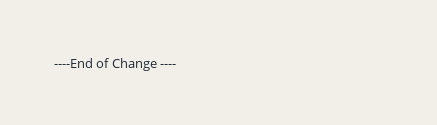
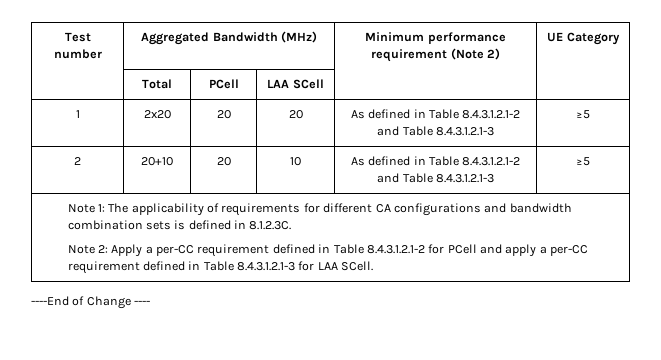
+ Test number | Aggregated Bandwidth (MHz) | Minimum performance requirement (Note 2) | UE Category
+ | Total | PCell | LAA SCell | |
+ 1 | 2x20 | 20 | 20 | As defined in Table 8.4.3.1.2.1-2 and Table 8.4.3.1.2.1-3 | ≥5
+ 2 | 20+10 | 20 | 10 | As defined in Table 8.4.3.1.2.1-2 and Table 8.4.3.1.2.1-3 | ≥5
+ Note 1: The applicability of requirements for different CA configurations and bandwidth combination sets is defined in 8.1.2.3C.
+ Note 2: Apply a per-CC requirement defined in Table 8.4.3.1.2.1-2 for PCell and apply a per-CC requirement defined in Table 8.4.3.1.2.1-3 for LAA SCell.

